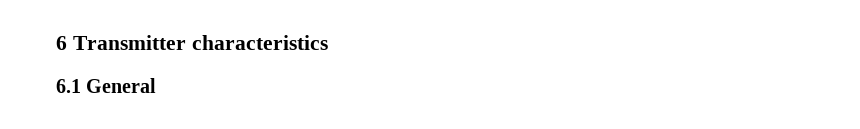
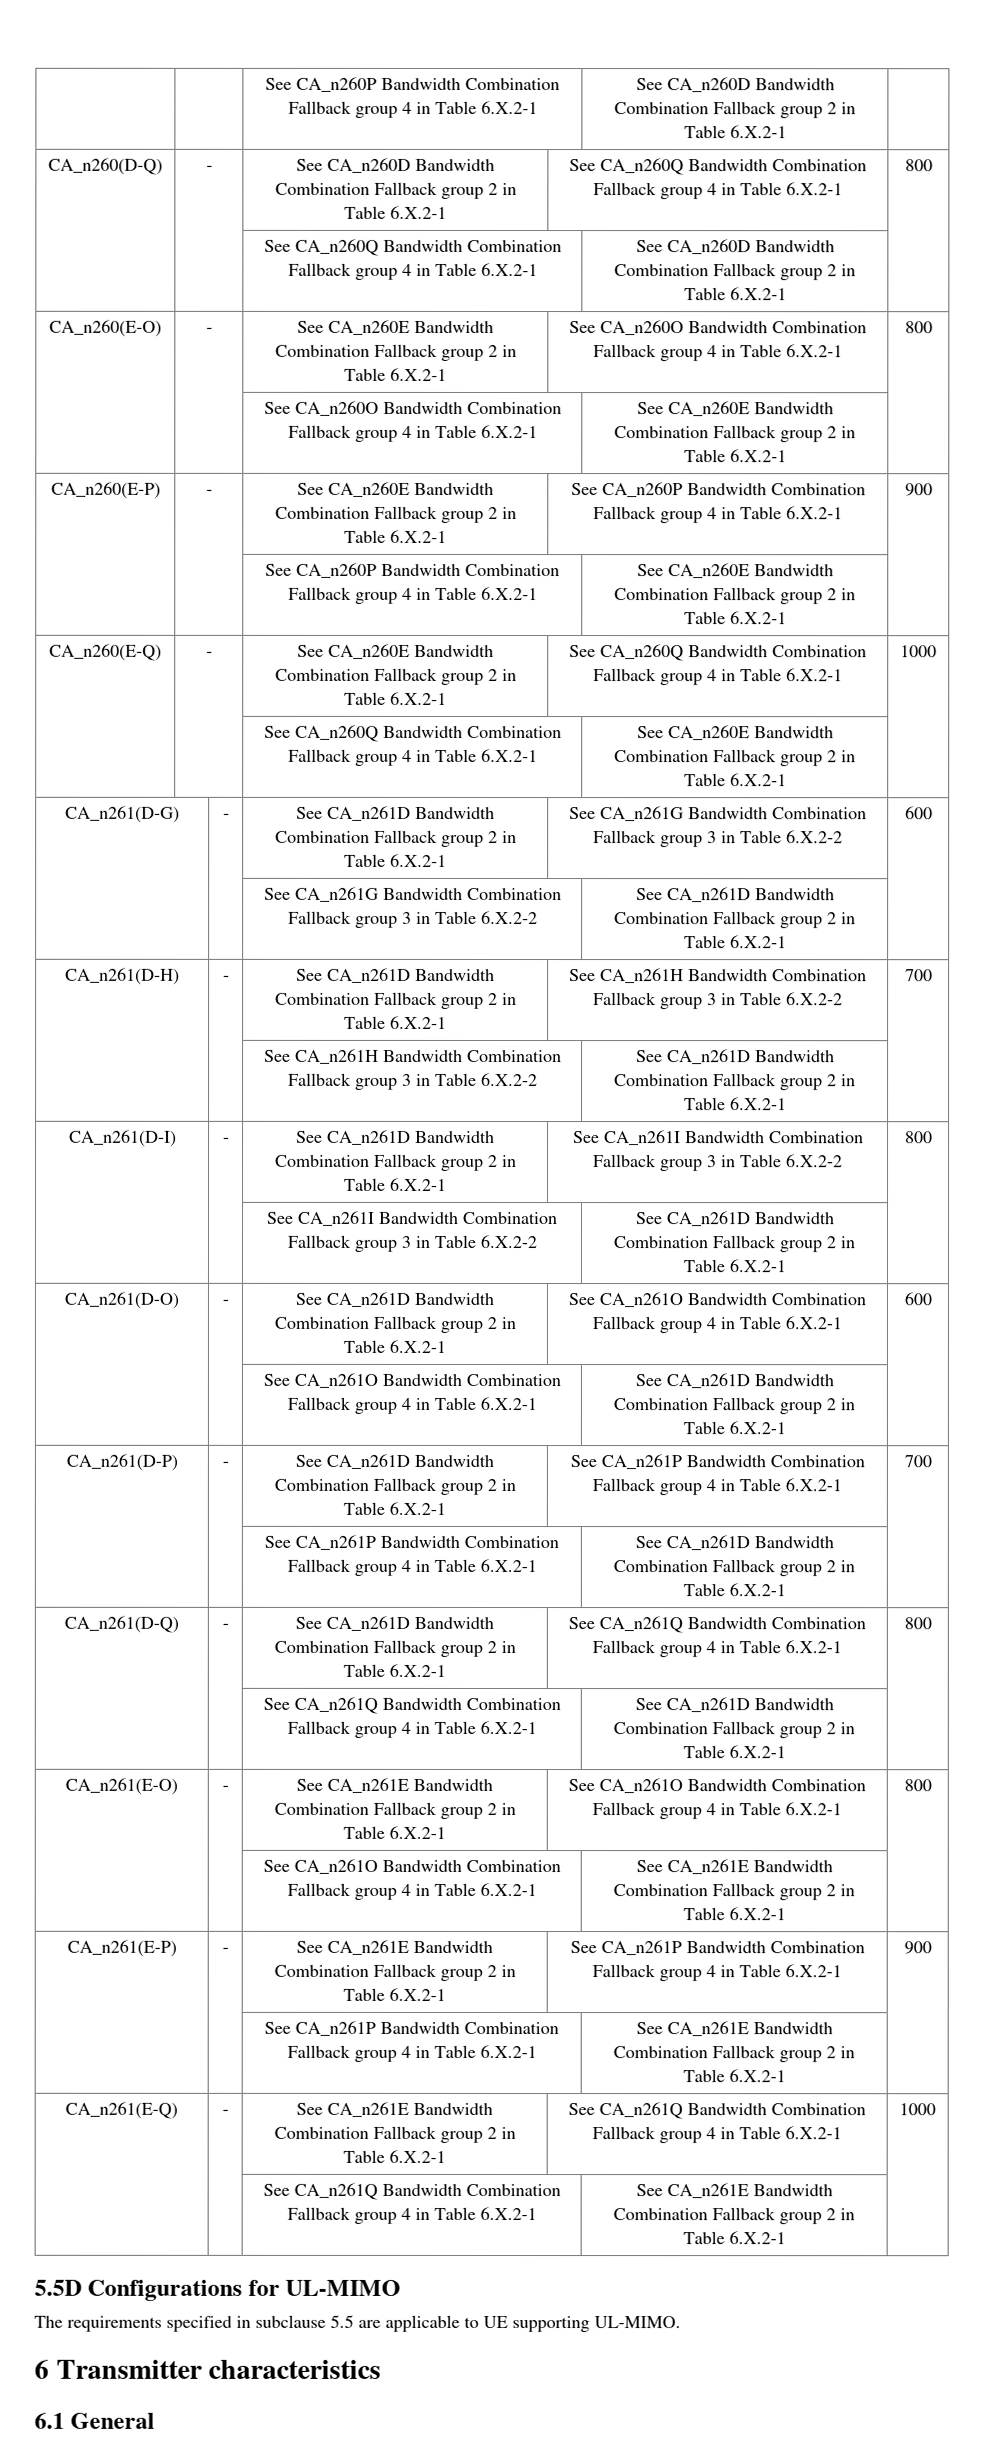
+ | | See CA_n260P Bandwidth Combination Fallback group 4 in Table 6.X.2-1 | See CA_n260D Bandwidth Combination Fallback group 2 in Table 6.X.2-1 |
+ CA_n260(D-Q) | - | See CA_n260D Bandwidth Combination Fallback group 2 in Table 6.X.2-1 | See CA_n260Q Bandwidth Combination Fallback group 4 in Table 6.X.2-1 | 800
+ | | See CA_n260Q Bandwidth Combination Fallback group 4 in Table 6.X.2-1 | See CA_n260D Bandwidth Combination Fallback group 2 in Table 6.X.2-1 |
+ CA_n260(E-O) | - | See CA_n260E Bandwidth Combination Fallback group 2 in Table 6.X.2-1 | See CA_n260O Bandwidth Combination Fallback group 4 in Table 6.X.2-1 | 800
+ | | See CA_n260O Bandwidth Combination Fallback group 4 in Table 6.X.2-1 | See CA_n260E Bandwidth Combination Fallback group 2 in Table 6.X.2-1 |
+ CA_n260(E-P) | - | See CA_n260E Bandwidth Combination Fallback group 2 in Table 6.X.2-1 | See CA_n260P Bandwidth Combination Fallback group 4 in Table 6.X.2-1 | 900
+ | | See CA_n260P Bandwidth Combination Fallback group 4 in Table 6.X.2-1 | See CA_n260E Bandwidth Combination Fallback group 2 in Table 6.X.2-1 |
+ CA_n260(E-Q) | - | See CA_n260E Bandwidth Combination Fallback group 2 in Table 6.X.2-1 | See CA_n260Q Bandwidth Combination Fallback group 4 in Table 6.X.2-1 | 1000
+ | | See CA_n260Q Bandwidth Combination Fallback group 4 in Table 6.X.2-1 | See CA_n260E Bandwidth Combination Fallback group 2 in Table 6.X.2-1 |
+ CA_n261(D-G) | - | See CA_n261D Bandwidth Combination Fallback group 2 in Table 6.X.2-1 | See CA_n261G Bandwidth Combination Fallback group 3 in Table 6.X.2-2 | 600
+ | | See CA_n261G Bandwidth Combination Fallback group 3 in Table 6.X.2-2 | See CA_n261D Bandwidth Combination Fallback group 2 in Table 6.X.2-1 |
+ CA_n261(D-H) | - | See CA_n261D Bandwidth Combination Fallback group 2 in Table 6.X.2-1 | See CA_n261H Bandwidth Combination Fallback group 3 in Table 6.X.2-2 | 700
+ | | See CA_n261H Bandwidth Combination Fallback group 3 in Table 6.X.2-2 | See CA_n261D Bandwidth Combination Fallback group 2 in Table 6.X.2-1 |
+ CA_n261(D-I) | - | See CA_n261D Bandwidth Combination Fallback group 2 in Table 6.X.2-1 | See CA_n261I Bandwidth Combination Fallback group 3 in Table 6.X.2-2 | 800
+ | | See CA_n261I Bandwidth Combination Fallback group 3 in Table 6.X.2-2 | See CA_n261D Bandwidth Combination Fallback group 2 in Table 6.X.2-1 |
+ CA_n261(D-O) | - | See CA_n261D Bandwidth Combination Fallback group 2 in Table 6.X.2-1 | See CA_n261O Bandwidth Combination Fallback group 4 in Table 6.X.2-1 | 600
+ | | See CA_n261O Bandwidth Combination Fallback group 4 in Table 6.X.2-1 | See CA_n261D Bandwidth Combination Fallback group 2 in Table 6.X.2-1 |
+ CA_n261(D-P) | - | See CA_n261D Bandwidth Combination Fallback group 2 in Table 6.X.2-1 | See CA_n261P Bandwidth Combination Fallback group 4 in Table 6.X.2-1 | 700
+ | | See CA_n261P Bandwidth Combination Fallback group 4 in Table 6.X.2-1 | See CA_n261D Bandwidth Combination Fallback group 2 in Table 6.X.2-1 |
+ CA_n261(D-Q) | - | See CA_n261D Bandwidth Combination Fallback group 2 in Table 6.X.2-1 | See CA_n261Q Bandwidth Combination Fallback group 4 in Table 6.X.2-1 | 800
+ | | See CA_n261Q Bandwidth Combination Fallback group 4 in Table 6.X.2-1 | See CA_n261D Bandwidth Combination Fallback group 2 in Table 6.X.2-1 |
+ CA_n261(E-O) | - | See CA_n261E Bandwidth Combination Fallback group 2 in Table 6.X.2-1 | See CA_n261O Bandwidth Combination Fallback group 4 in Table 6.X.2-1 | 800
+ | | See CA_n261O Bandwidth Combination Fallback group 4 in Table 6.X.2-1 | See CA_n261E Bandwidth Combination Fallback group 2 in Table 6.X.2-1 |
+ CA_n261(E-P) | - | See CA_n261E Bandwidth Combination Fallback group 2 in Table 6.X.2-1 | See CA_n261P Bandwidth Combination Fallback group 4 in Table 6.X.2-1 | 900
+ | | See CA_n261P Bandwidth Combination Fallback group 4 in Table 6.X.2-1 | See CA_n261E Bandwidth Combination Fallback group 2 in Table 6.X.2-1 |
+ CA_n261(E-Q) | - | See CA_n261E Bandwidth Combination Fallback group 2 in Table 6.X.2-1 | See CA_n261Q Bandwidth Combination Fallback group 4 in Table 6.X.2-1 | 1000
+ | | See CA_n261Q Bandwidth Combination Fallback group 4 in Table 6.X.2-1 | See CA_n261E Bandwidth Combination Fallback group 2 in Table 6.X.2-1 |
+ 5.5D Configurations for UL-MIMO
+ The requirements specified in subclause 5.5 are applicable to UE supporting UL-MIMO.

